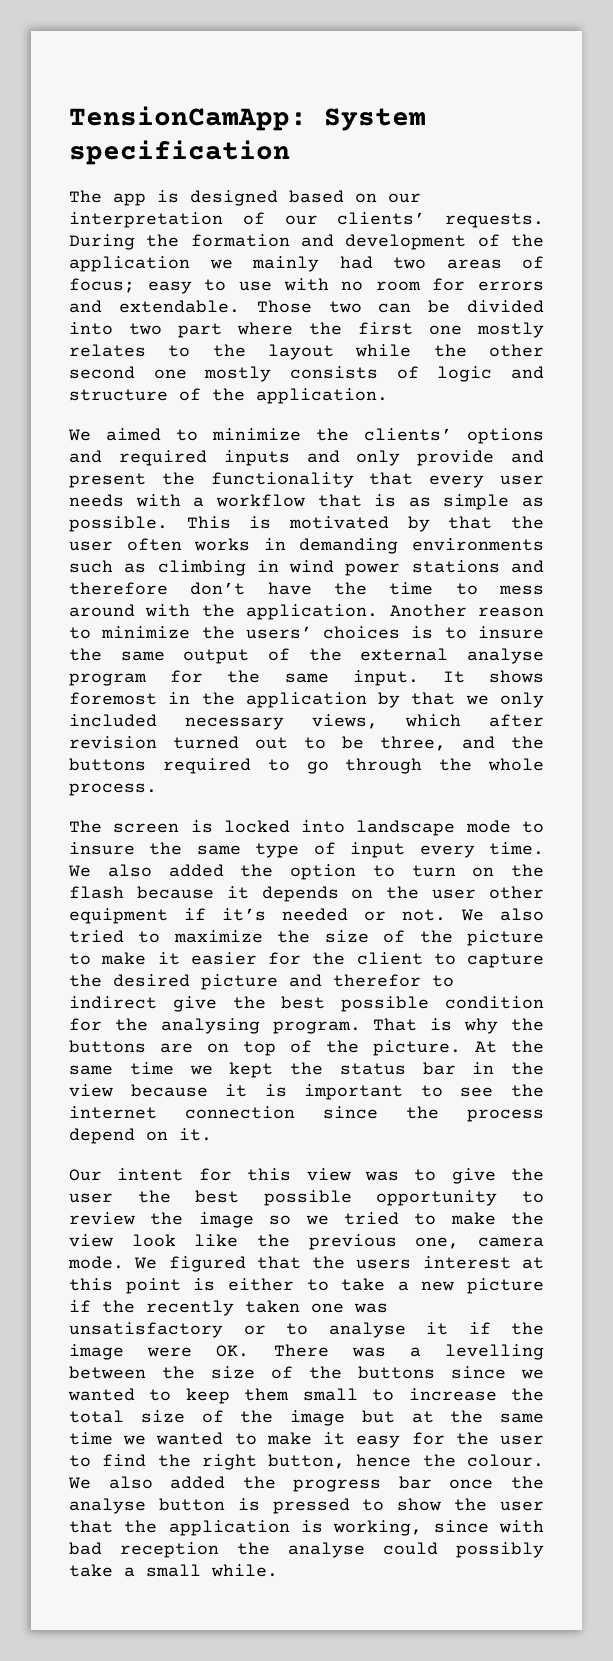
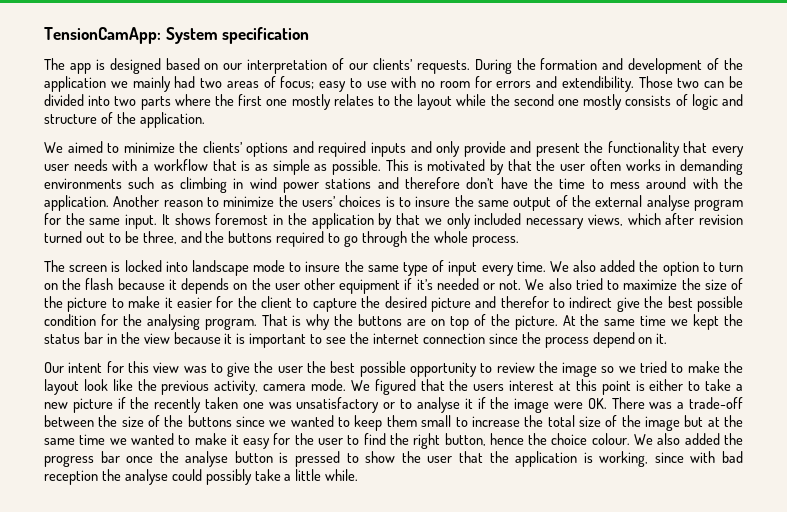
- During the formation and development of the application we mainly had two areas of focus; easy to use with no room for errors and extendable.
+ During the formation and development of the application we mainly had two areas of focus; easy to use with no room for errors and extendibility.
- Those two can be divided into two part where the first one mostly relates to the layout while the other second one mostly consists of logic and structure of the application.
+ Those two can be divided into two parts where the first one mostly relates to the layout while the second one mostly consists of logic and structure of the application.
- Our intent for this view was to give the user the best possible opportunity to review the image so we tried to make the view look like the previous one, camera mode.
+ Our intent for this view was to give the user the best possible opportunity to review the image so we tried to make the layout look like the previous activity, camera mode.
- We figured that the users interest at this point is either to take a new picture if the recently taken one was unsatisfactory or to analyse it if the image were OK. There was a levelling between the size of the buttons since we wanted to keep them small to increase the total size of the image but at the same time we wanted to make it easy for the user to find the right button, hence the colour.
+ We figured that the users interest at this point is either to take a new picture if the recently taken one was unsatisfactory or to analyse it if the image were OK. There was a trade-off between the size of the buttons since we wanted to keep them small to increase the total size of the image but at the same time we wanted to make it easy for the user to find the right button, hence the choice colour.
- We also added the progress bar once the analyse button is pressed to show the user that the application is working, since with bad reception the analyse could possibly take a small while.
+ We also added the progress bar once the analyse button is pressed to show the user that the application is working, since with bad reception the analyse could possibly take a little while.

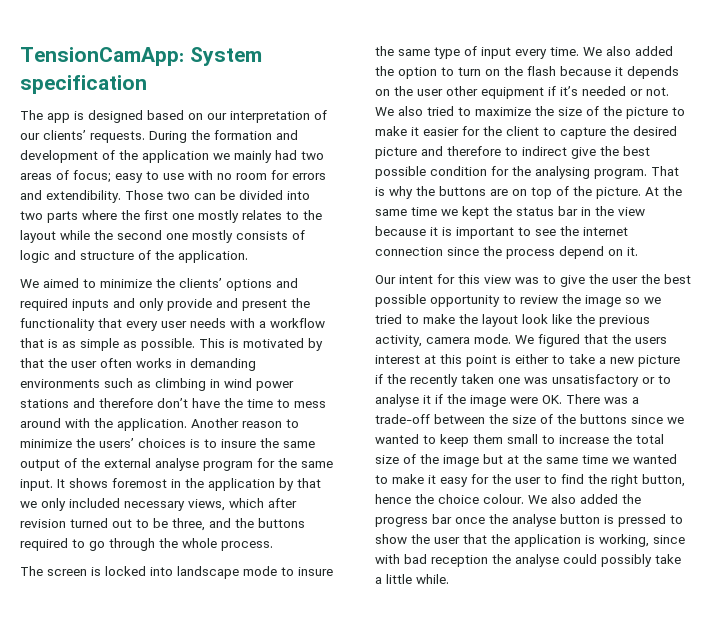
- We also tried to maximize the size of the picture to make it easier for the client to capture the desired picture and therefor to indirect give the best possible condition for the analysing program.
+ We also tried to maximize the size of the picture to make it easier for the client to capture the desired picture and therefore to indirect give the best possible condition for the analysing program.

